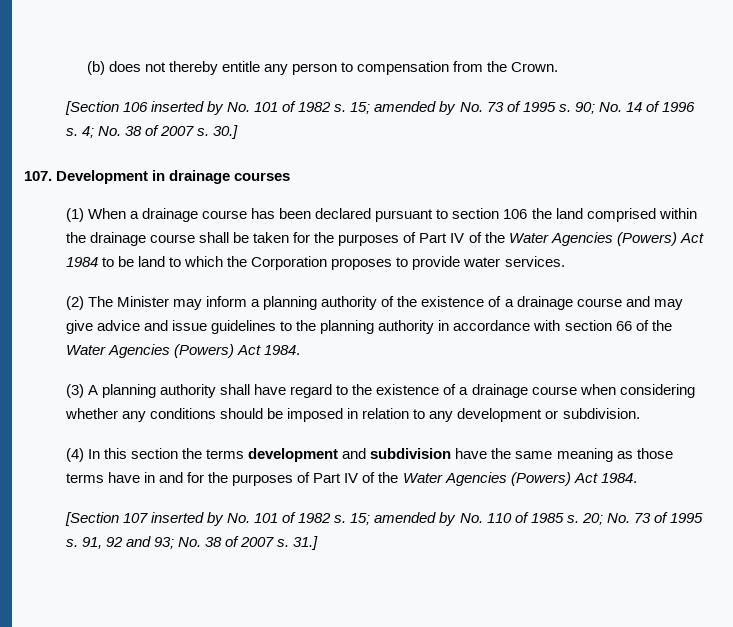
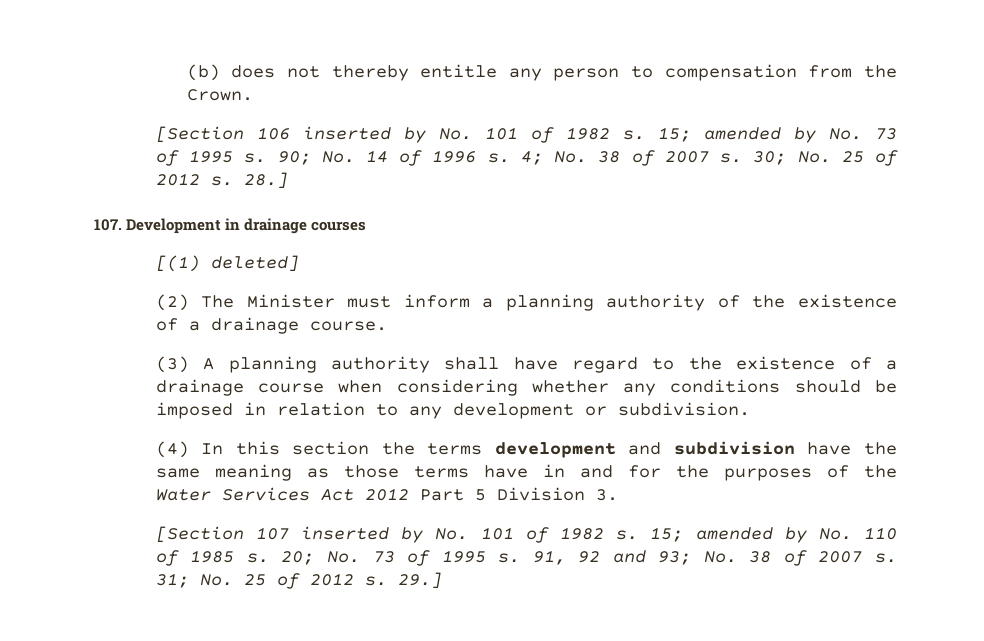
- 30.]
+ 30; No. 25 of 2012 s. 28.]
- (1) When a drainage course has been declared pursuant to section 106 the land comprised within the drainage course shall be taken for the purposes of Part IV of the Water Agencies (Powers) Act 1984 to be land to which the Corporation proposes to provide water services.
+ [(1) deleted]
- (2) The Minister may inform a planning authority of the existence of a drainage course and may give advice and issue guidelines to the planning authority in accordance with section 66 of the Water Agencies (Powers) Act 1984.
+ (2) The Minister must inform a planning authority of the existence of a drainage course.
- (4) In this section the terms development and subdivision have the same meaning as those terms have in and for the purposes of Part IV of the Water Agencies (Powers) Act 1984.
+ (4) In this section the terms development and subdivision have the same meaning as those terms have in and for the purposes of the Water Services Act 2012 Part 5 Division 3.
- 31.]
+ 31; No. 25 of 2012 s. 29.]

